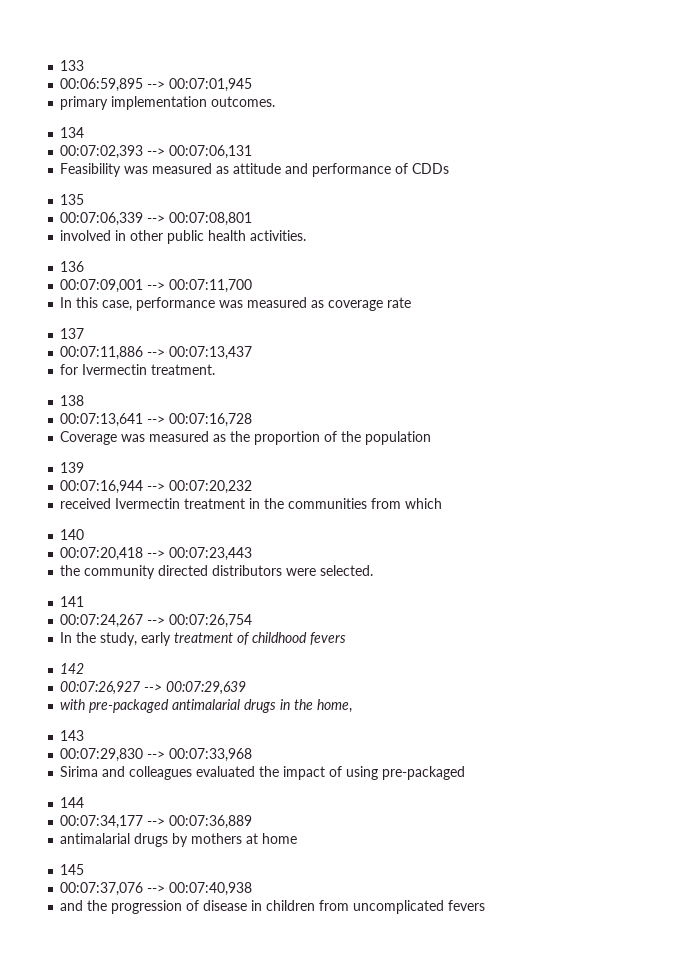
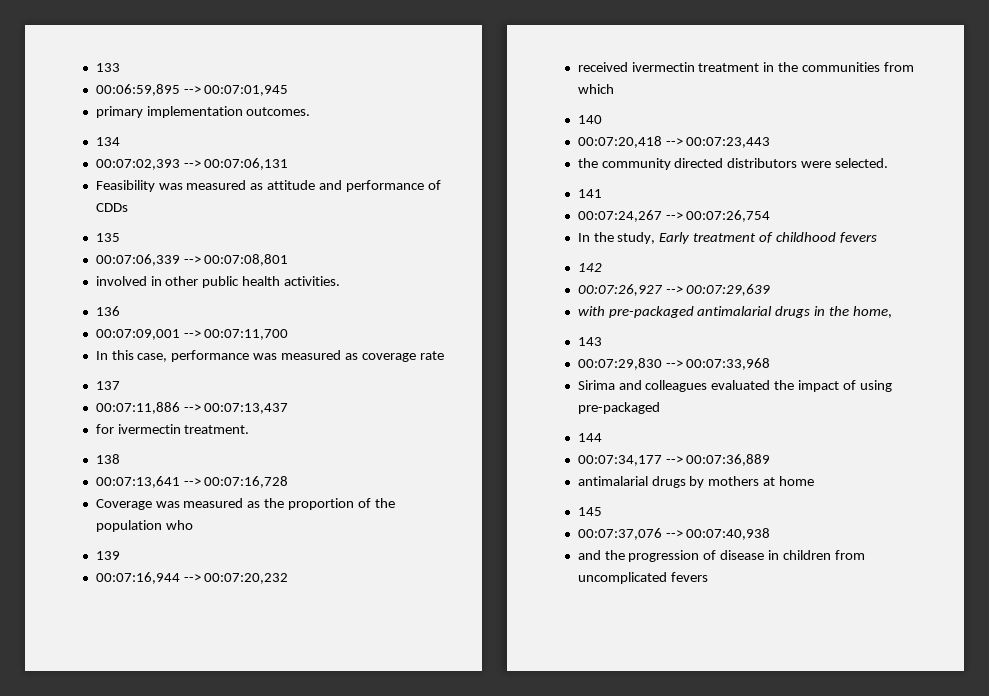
- for Ivermectin treatment.
+ for ivermectin treatment.
- Coverage was measured as the proportion of the population
+ Coverage was measured as the proportion of the population who
- received Ivermectin treatment in the communities from which
+ received ivermectin treatment in the communities from which
- In the study, early treatment of childhood fevers
+ In the study, Early treatment of childhood fevers

